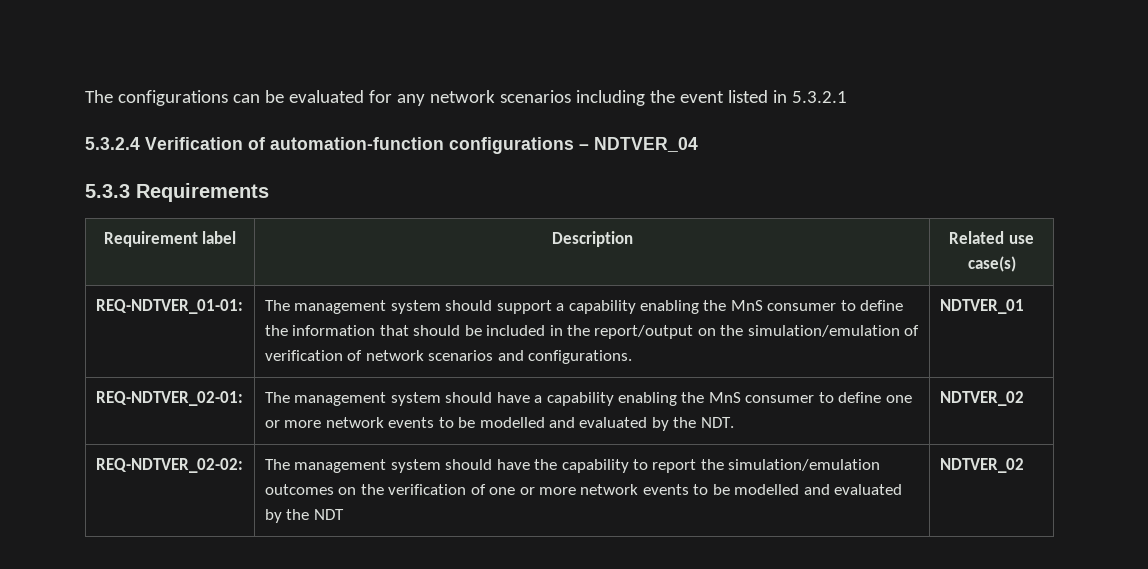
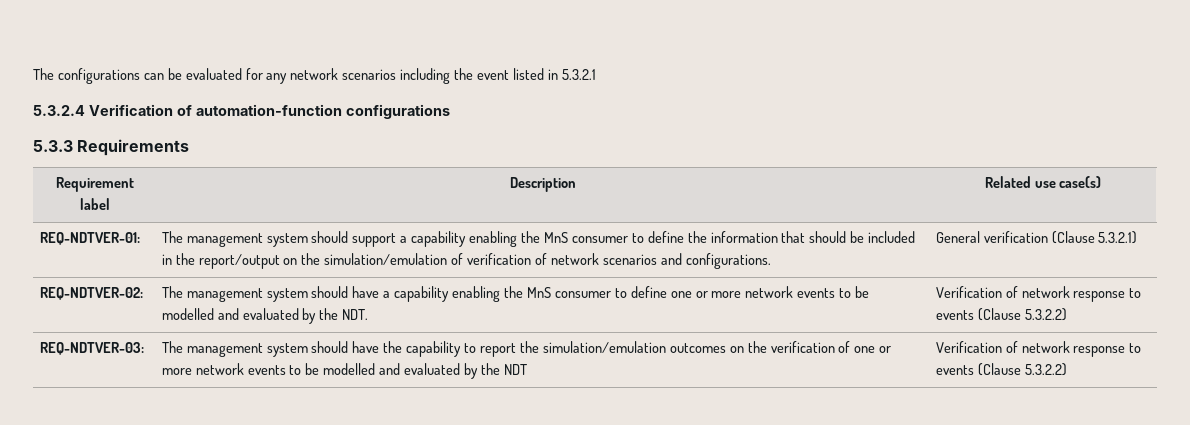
- 5.3.2.4 Verification of automation-function configurations – NDTVER_04
+ 5.3.2.4 Verification of automation-function configurations
- REQ-NDTVER_01-01: | The management system should support a capability enabling the MnS consumer to define the information that should be included in the report/output on the simulation/emulation of verification of network scenarios and configurations. | NDTVER_01
- REQ-NDTVER_02-01: | The management system should have a capability enabling the MnS consumer to define one or more network events to be modelled and evaluated by the NDT. | NDTVER_02
- REQ-NDTVER_02-02: | The management system should have the capability to report the simulation/emulation outcomes on the verification of one or more network events to be modelled and evaluated by the NDT | NDTVER_02
+ REQ-NDTVER-01: | The management system should support a capability enabling the MnS consumer to define the information that should be included in the report/output on the simulation/emulation of verification of network scenarios and configurations. | General verification (Clause 5.3.2.1)
+ REQ-NDTVER-02: | The management system should have a capability enabling the MnS consumer to define one or more network events to be modelled and evaluated by the NDT. | Verification of network response to events (Clause 5.3.2.2)
+ REQ-NDTVER-03: | The management system should have the capability to report the simulation/emulation outcomes on the verification of one or more network events to be modelled and evaluated by the NDT | Verification of network response to events (Clause 5.3.2.2)

